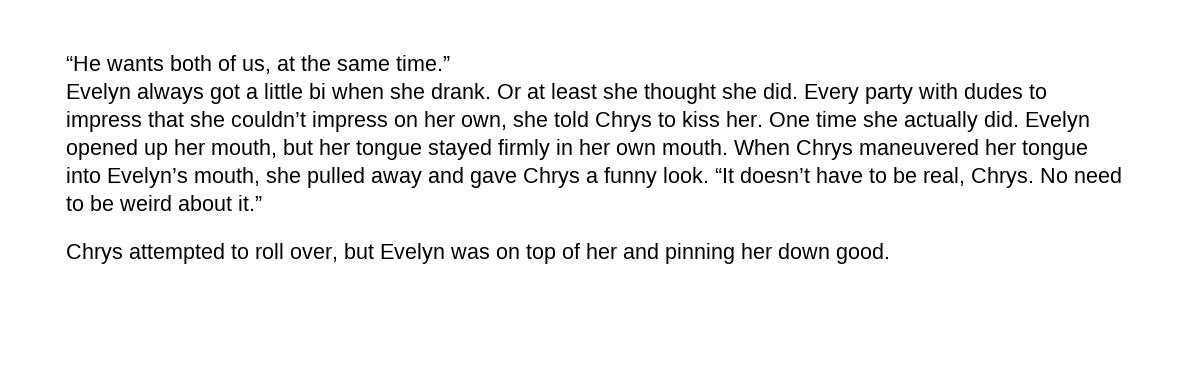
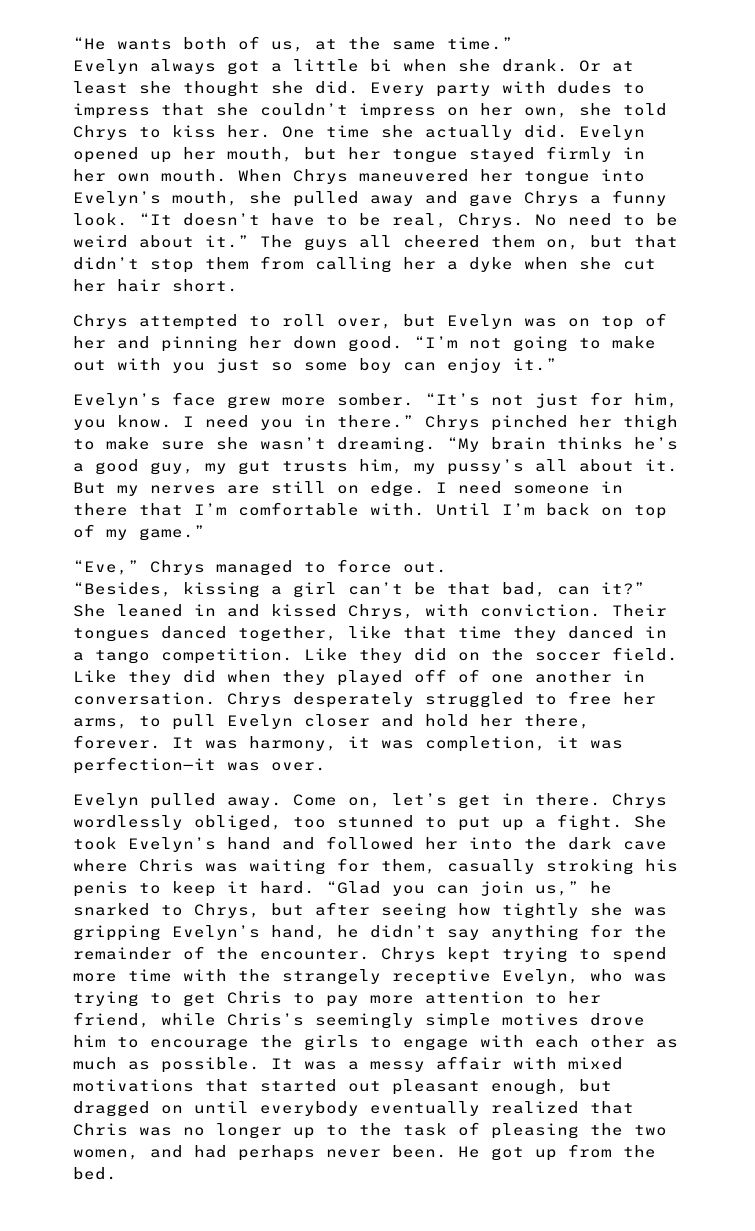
+ The guys all cheered them on, but that didn’t stop them from calling her a dyke when she cut her hair short.
+ “I’m not going to make out with you just so some boy can enjoy it.”
+ Evelyn’s face grew more somber. “It’s not just for him, you know. I need you in there.” Chrys pinched her thigh to make sure she wasn’t dreaming. “My brain thinks he’s a good guy, my gut trusts him, my pussy’s all about it. But my nerves are still on edge. I need someone in there that I’m comfortable with. Until I’m back on top of my game.”
+ “Eve,” Chrys managed to force out.
+ “Besides, kissing a girl can’t be that bad, can it?” She leaned in and kissed Chrys, with conviction. Their tongues danced together, like that time they danced in a tango competition. Like they did on the soccer field. Like they did when they played off of one another in conversation. Chrys desperately struggled to free her arms, to pull Evelyn closer and hold her there, forever. It was harmony, it was completion, it was perfection—it was over.
+ Evelyn pulled away. Come on, let’s get in there. Chrys wordlessly obliged, too stunned to put up a fight. She took Evelyn’s hand and followed her into the dark cave where Chris was waiting for them, casually stroking his penis to keep it hard. “Glad you can join us,” he snarked to Chrys, but after seeing how tightly she was gripping Evelyn’s hand, he didn’t say anything for the remainder of the encounter. Chrys kept trying to spend more time with the strangely receptive Evelyn, who was trying to get Chris to pay more attention to her friend, while Chris’s seemingly simple motives drove him to encourage the girls to engage with each other as much as possible. It was a messy affair with mixed motivations that started out pleasant enough, but dragged on until everybody eventually realized that Chris was no longer up to the task of pleasing the two women, and had perhaps never been. He got up from the bed.

